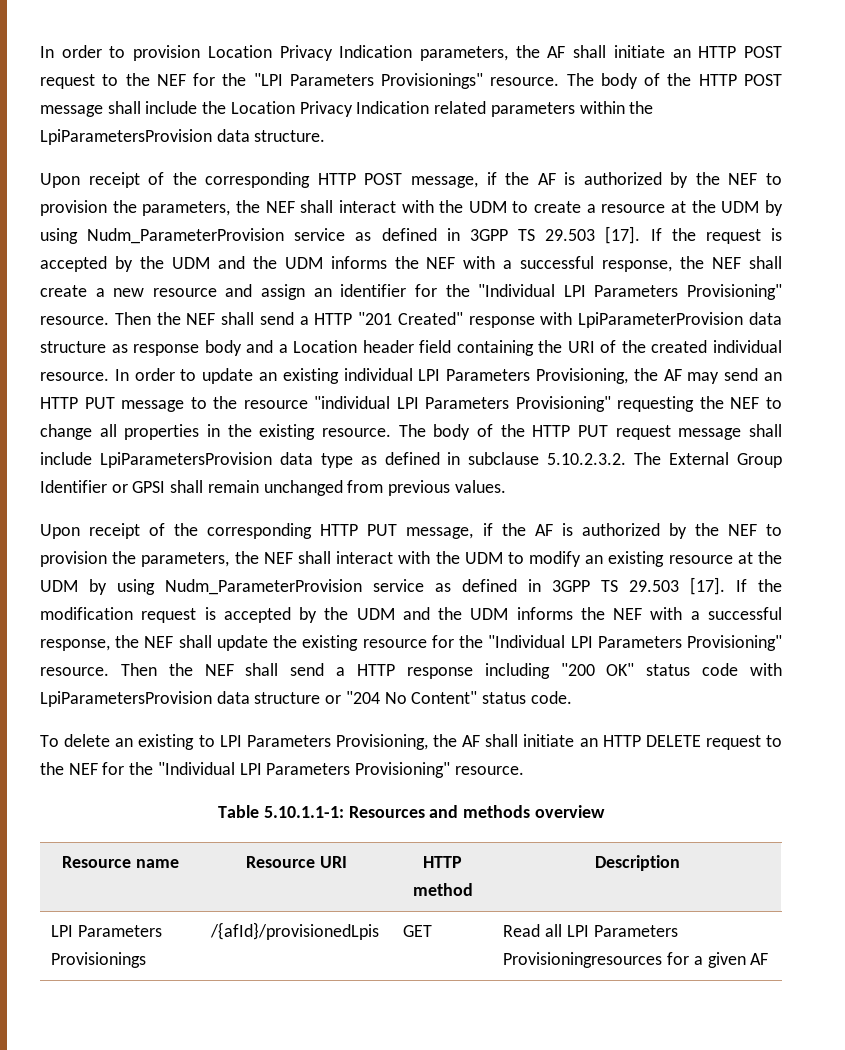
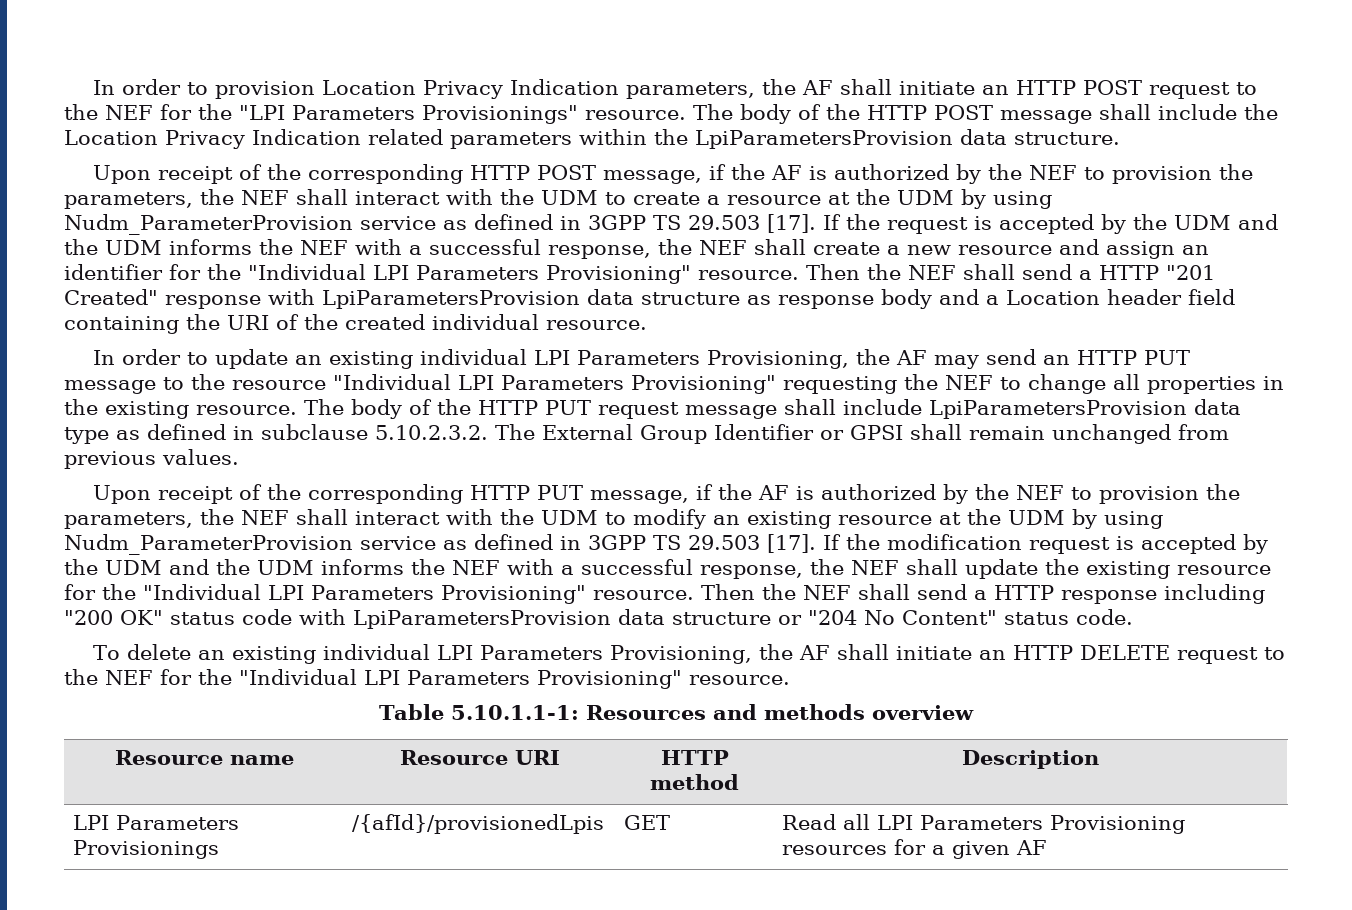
- Then the NEF shall send a HTTP "201 Created" response with LpiParameterProvision data structure as response body and a Location header field containing the URI of the created individual resource. In order to update an existing individual LPI Parameters Provisioning, the AF may send an HTTP PUT message to the resource "individual LPI Parameters Provisioning" requesting the NEF to change all properties in the existing resource.
+ Then the NEF shall send a HTTP "201 Created" response with LpiParametersProvision data structure as response body and a Location header field containing the URI of the created individual resource.
+ In order to update an existing individual LPI Parameters Provisioning, the AF may send an HTTP PUT message to the resource "Individual LPI Parameters Provisioning" requesting the NEF to change all properties in the existing resource.
- To delete an existing to LPI Parameters Provisioning, the AF shall initiate an HTTP DELETE request to the NEF for the "Individual LPI Parameters Provisioning" resource.
+ To delete an existing individual LPI Parameters Provisioning, the AF shall initiate an HTTP DELETE request to the NEF for the "Individual LPI Parameters Provisioning" resource.
- LPI Parameters Provisionings | /{afId}/provisionedLpis | GET | Read all LPI Parameters Provisioningresources for a given AF
+ LPI Parameters Provisionings | /{afId}/provisionedLpis | GET | Read all LPI Parameters Provisioning resources for a given AF

